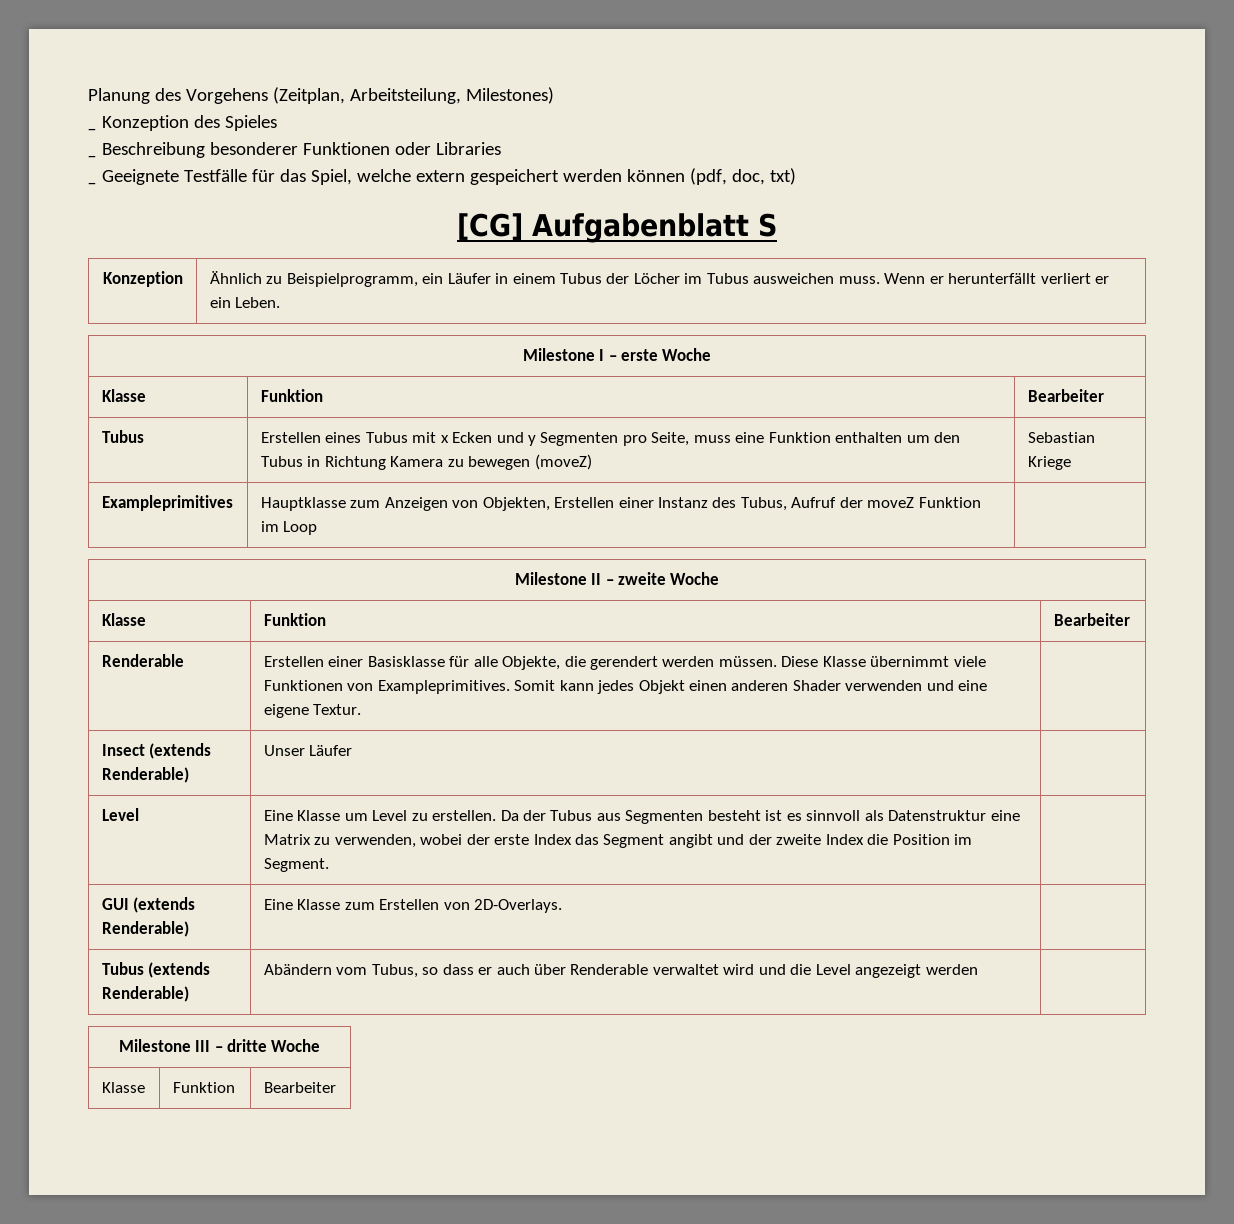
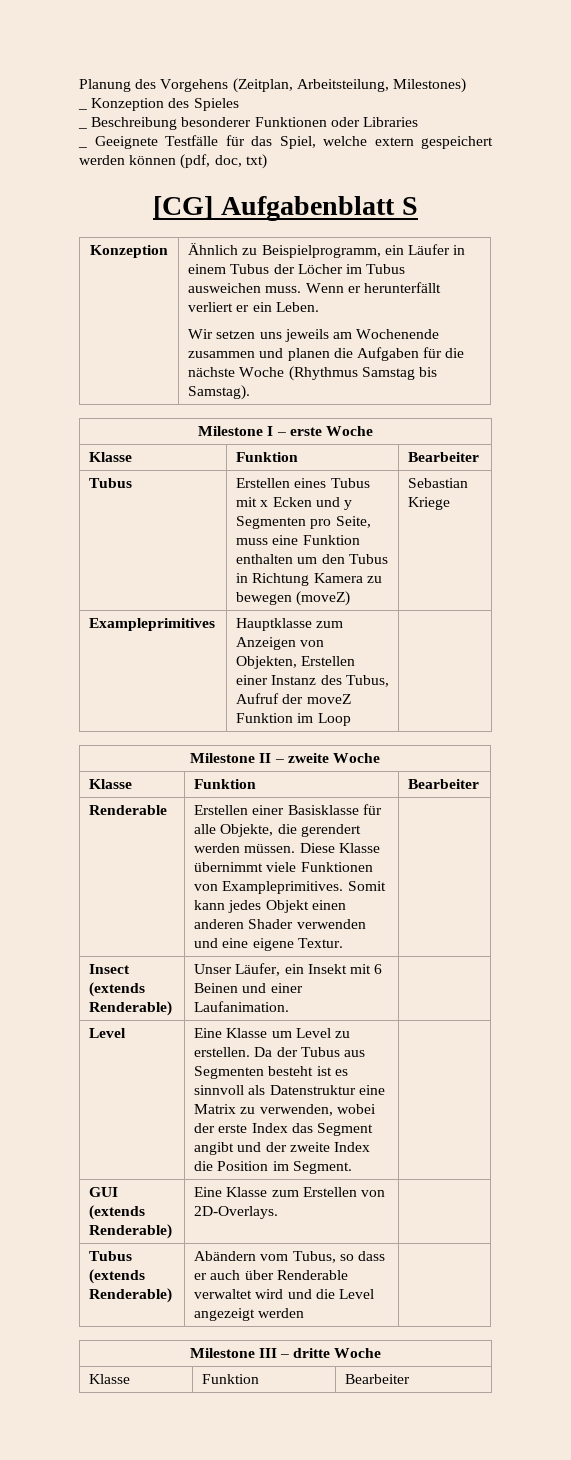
+ Wir setzen uns jeweils am Wochenende zusammen und planen die Aufgaben für die nächste Woche (Rhythmus Samstag bis Samstag).
- Insect (extends Renderable) | Unser Läufer |
+ Insect (extends Renderable) | Unser Läufer, ein Insekt mit 6 Beinen und einer Laufanimation. |

